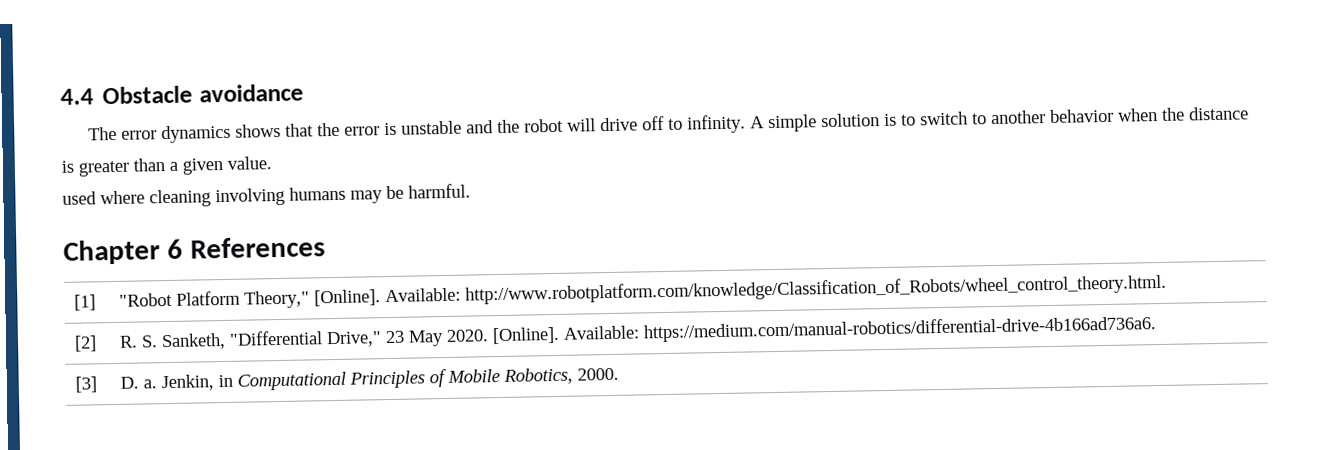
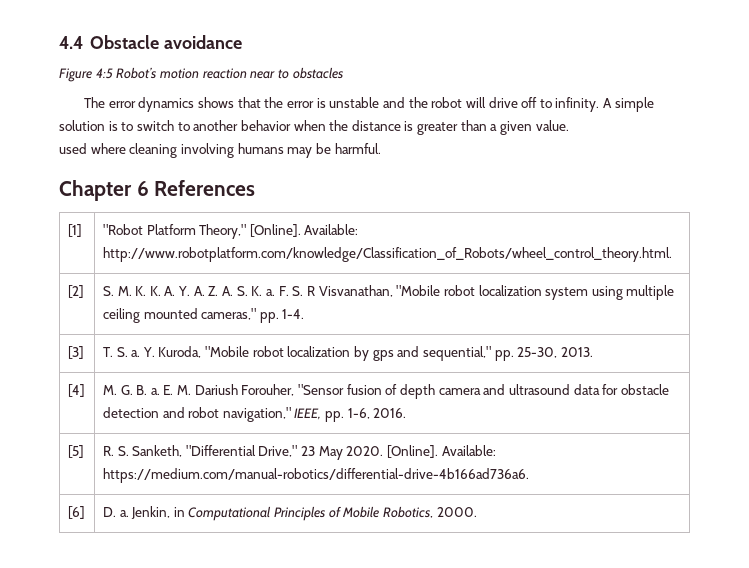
+ Figure 4:5 Robot’s motion reaction near to obstacles
- [2] | R. S. Sanketh, "Differential Drive," 23 May 2020. [Online]. Available: https://medium.com/manual-robotics/differential-drive-4b166ad736a6.
+ [2] | S. M. K. K. A. Y. A. Z. A. S. K. a. F. S. R Visvanathan, "Mobile robot localization system using multiple ceiling mounted cameras," pp. 1-4.
+ [3] | T. S. a. Y. Kuroda, "Mobile robot localization by gps and sequential," pp. 25-30, 2013.
+ [4] | M. G. B. a. E. M. Dariush Forouher, "Sensor fusion of depth camera and ultrasound data for obstacle detection and robot navigation," IEEE, pp. 1-6, 2016.
+ [5] | R. S. Sanketh, "Differential Drive," 23 May 2020. [Online]. Available: https://medium.com/manual-robotics/differential-drive-4b166ad736a6.
- [3] | D. a. Jenkin, in Computational Principles of Mobile Robotics, 2000.
+ [6] | D. a. Jenkin, in Computational Principles of Mobile Robotics, 2000.

